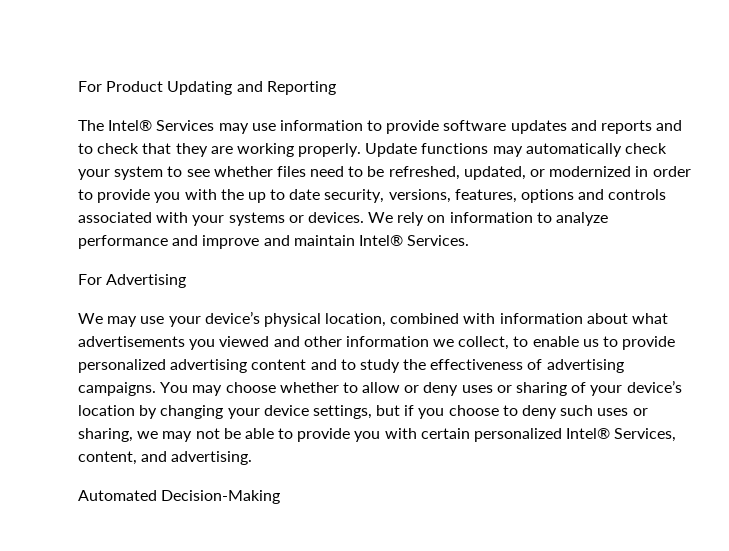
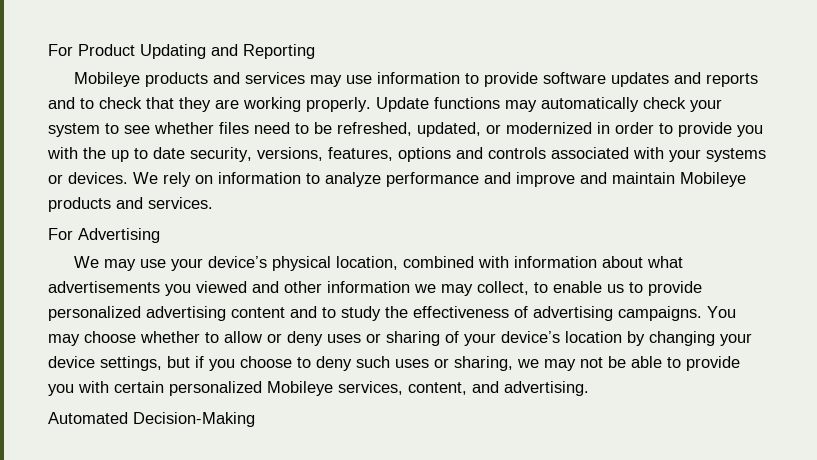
- The Intel® Services may use information to provide software updates and reports and to check that they are working properly.
+ Mobileye products and services may use information to provide software updates and reports and to check that they are working properly.
- We rely on information to analyze performance and improve and maintain Intel® Services.
+ We rely on information to analyze performance and improve and maintain Mobileye products and services.
- We may use your device’s physical location, combined with information about what advertisements you viewed and other information we collect, to enable us to provide personalized advertising content and to study the effectiveness of advertising campaigns.
+ We may use your device’s physical location, combined with information about what advertisements you viewed and other information we may collect, to enable us to provide personalized advertising content and to study the effectiveness of advertising campaigns.
- You may choose whether to allow or deny uses or sharing of your device’s location by changing your device settings, but if you choose to deny such uses or sharing, we may not be able to provide you with certain personalized Intel® Services, content, and advertising.
+ You may choose whether to allow or deny uses or sharing of your device’s location by changing your device settings, but if you choose to deny such uses or sharing, we may not be able to provide you with certain personalized Mobileye services, content, and advertising.

